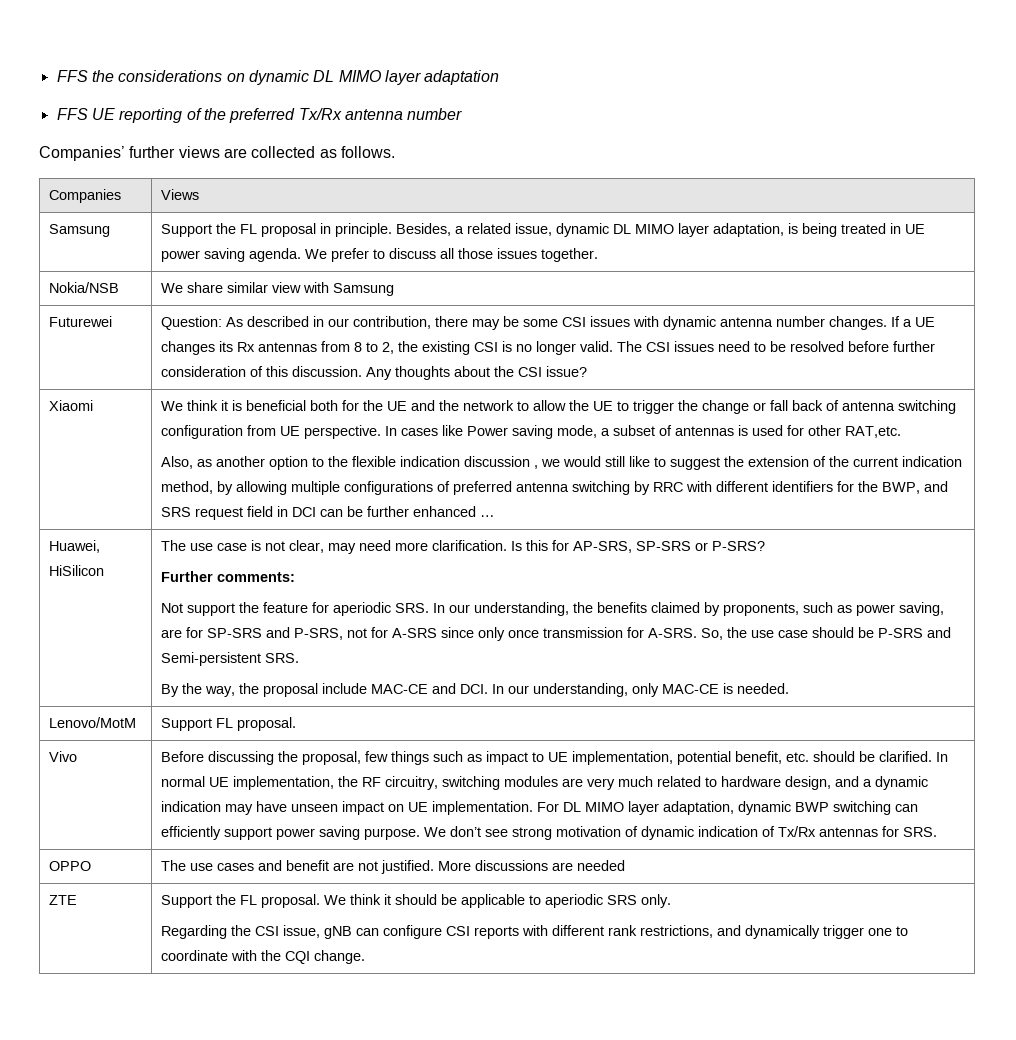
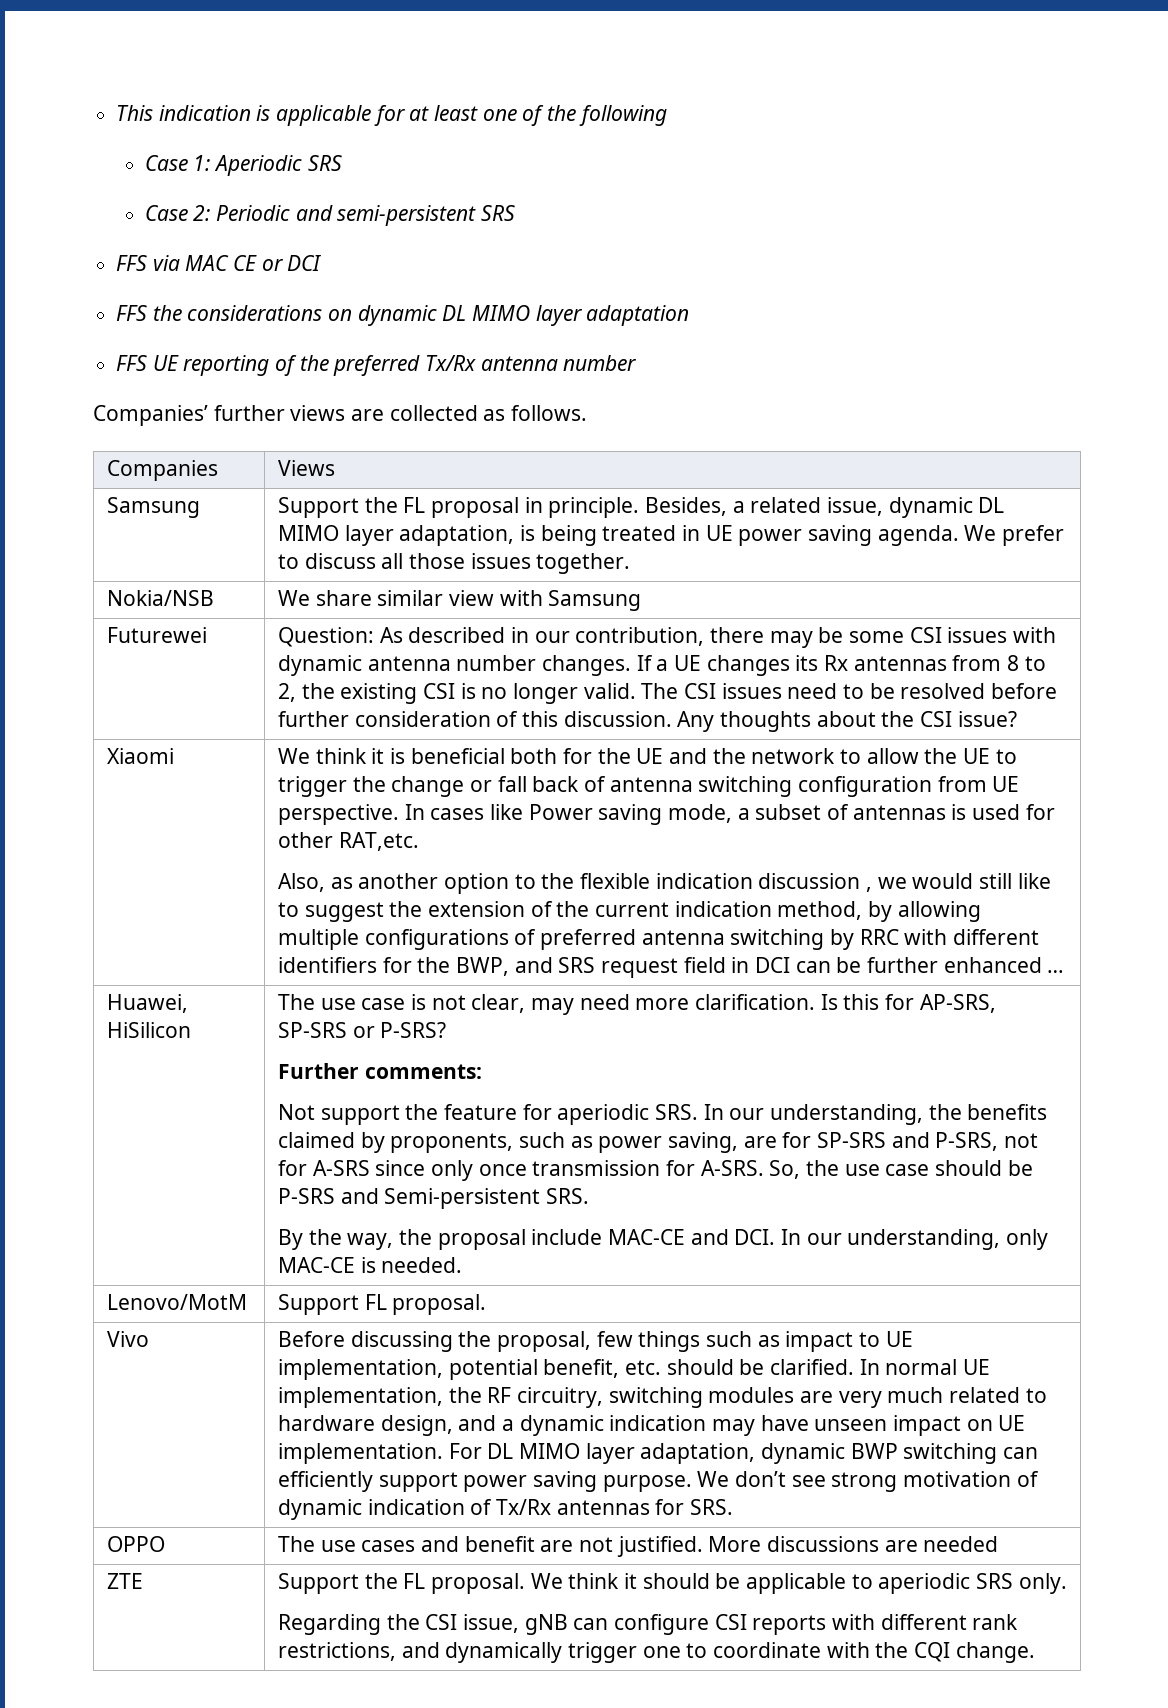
+ This indication is applicable for at least one of the following
+ Case 1: Aperiodic SRS
+ Case 2: Periodic and semi-persistent SRS
+ FFS via MAC CE or DCI

